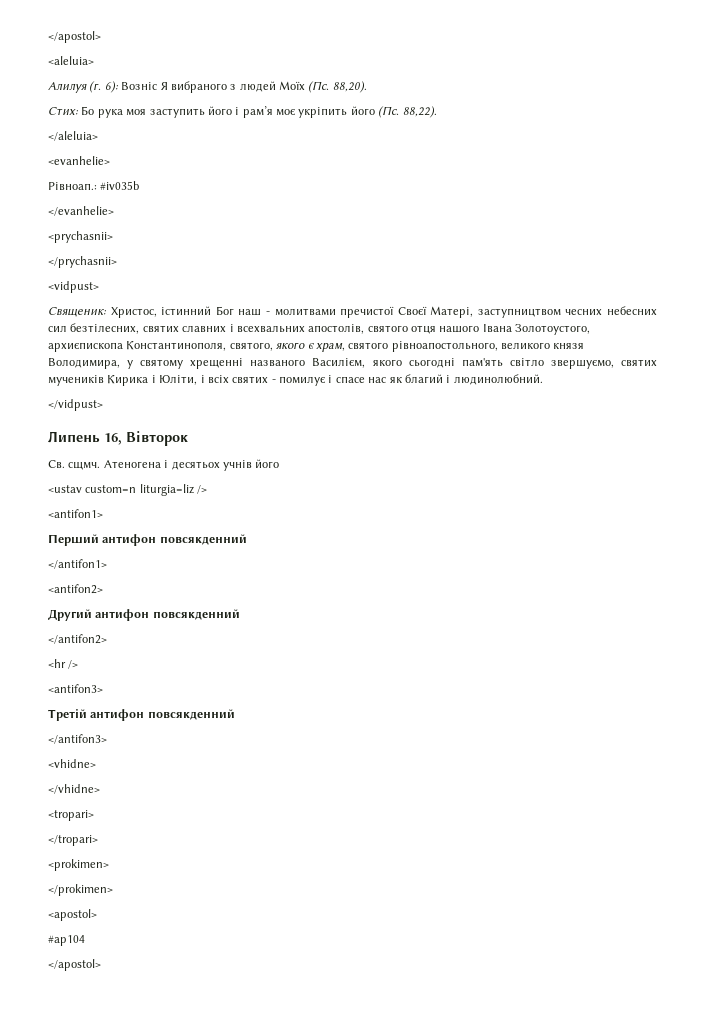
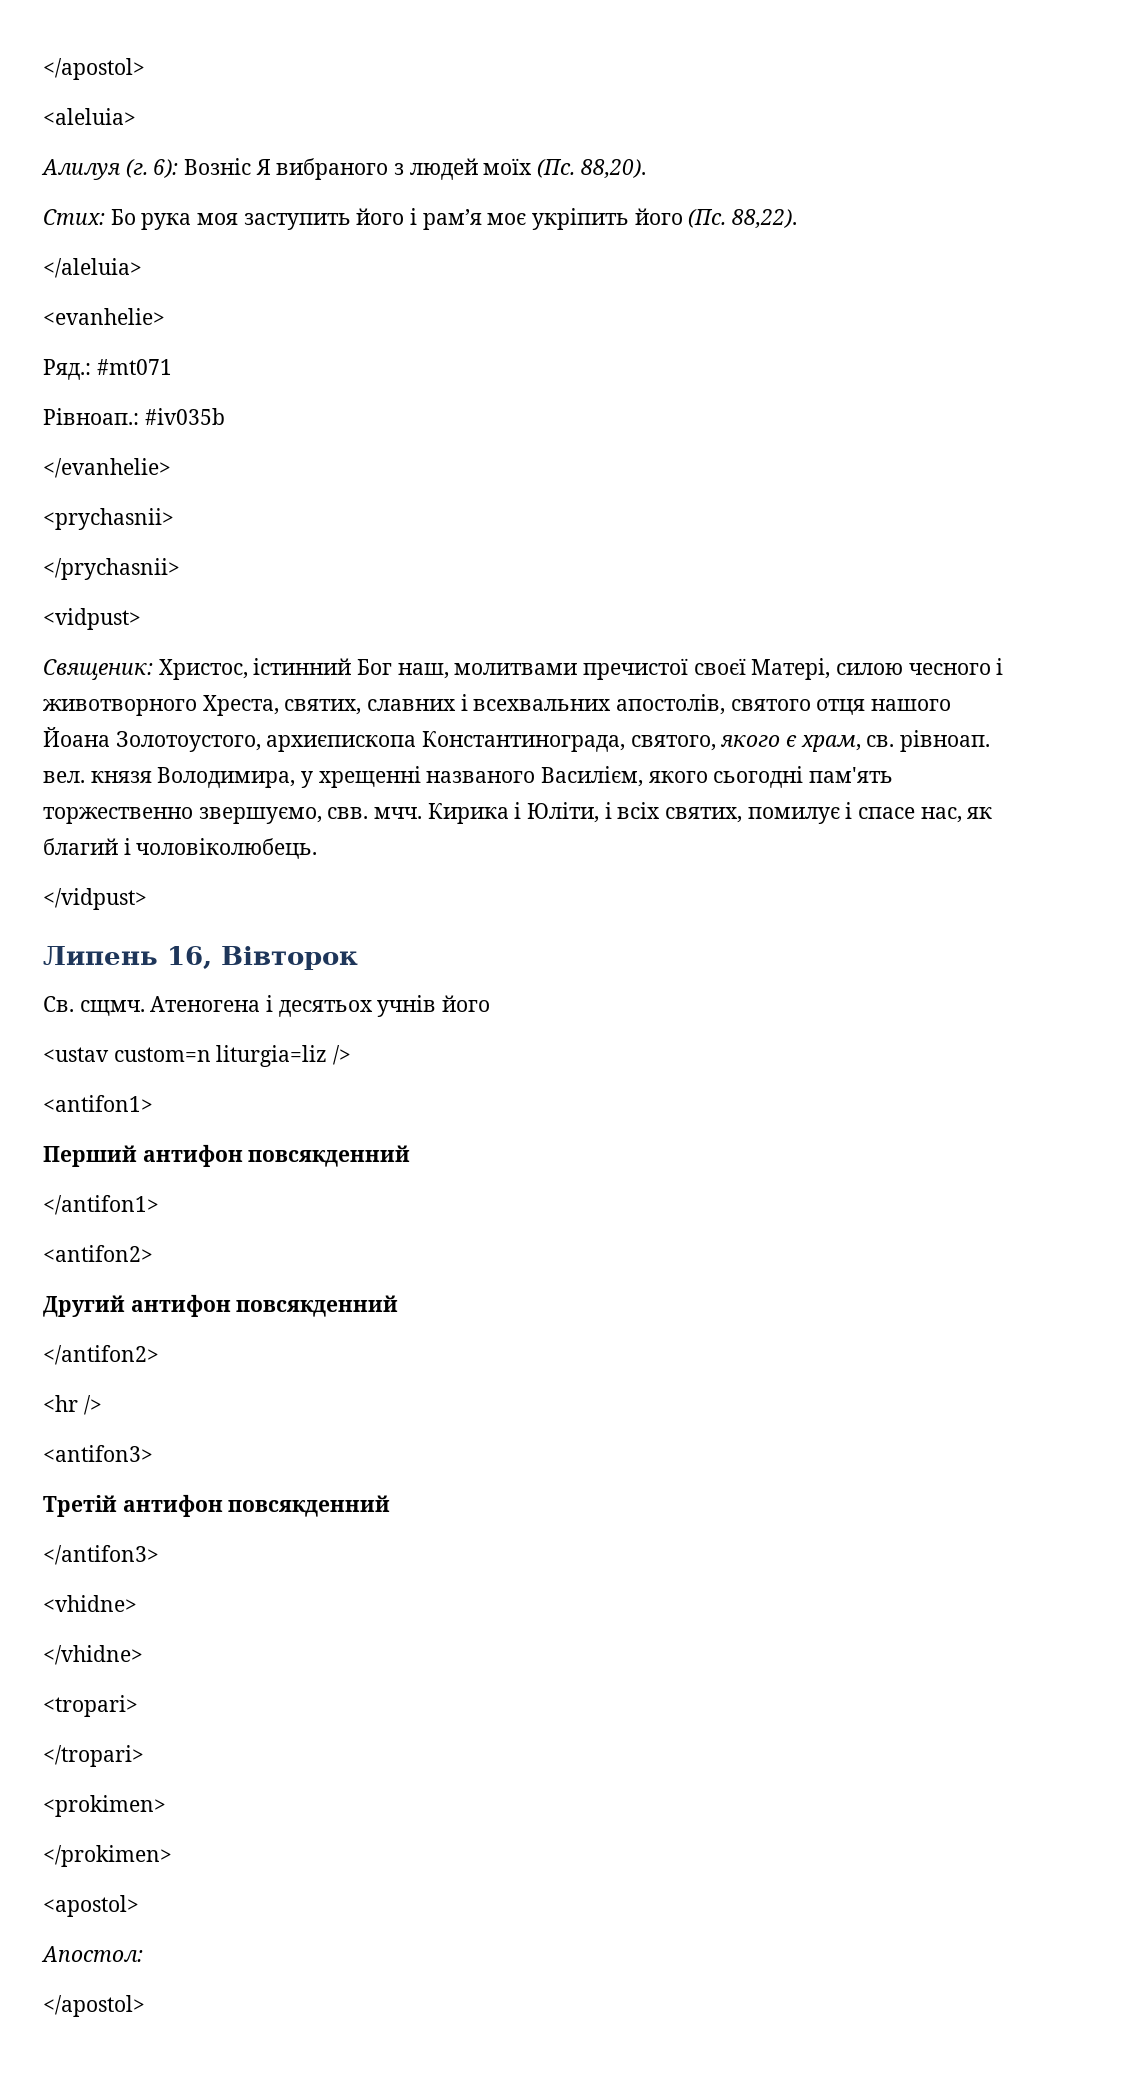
- Алилуя (г. 6): Возніс Я вибраного з людей Моїх (Пс. 88,20).
+ Алилуя (г. 6): Возніс Я вибраного з людей моїх (Пс. 88,20).
+ Ряд.: #mt071
- Священик: Христос, істинний Бог наш - молитвами пречистої Своєї Матері, заступництвом чесних небесних сил безтілесних, святих славних і всехвальних апостолів, святого отця нашого Івана Золотоустого, архиєпископа Константинополя, святого, якого є храм, святого рівноапостольного, великого князя Володимира, у святому хрещенні названого Василієм, якого сьогодні пам'ять світло звершуємо, святих мучеників Кирика і Юліти, і всіх святих - помилує і спасе нас як благий і людинолюбний.
+ Священик: Христос, істинний Бог наш, молитвами пречистої своєї Матері, силою чесного і животворного Хреста, святих, славних і всехвальних апостолів, святого отця нашого Йоана Золотоустого, архиєпископа Константинограда, святого, якого є храм, св. рівноап. вел. князя Володимира, у хрещенні названого Василієм, якого сьогодні пам'ять торжественно звершуємо, свв. мчч. Кирика і Юліти, і всіх святих, помилує і спасе нас, як благий і чоловіколюбець.
- #ap104
+ Апостол:

